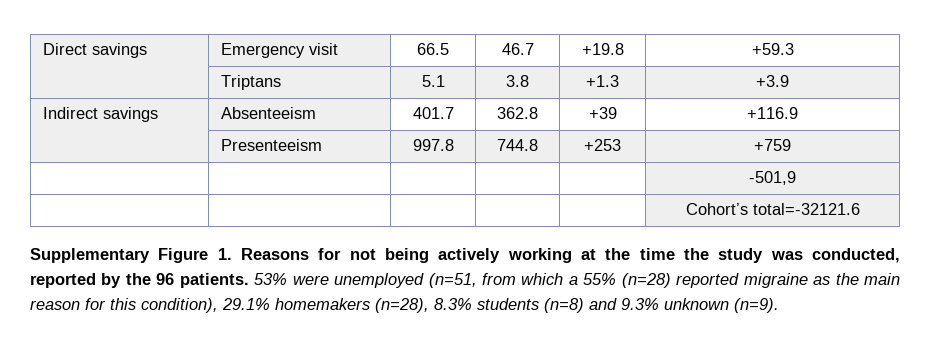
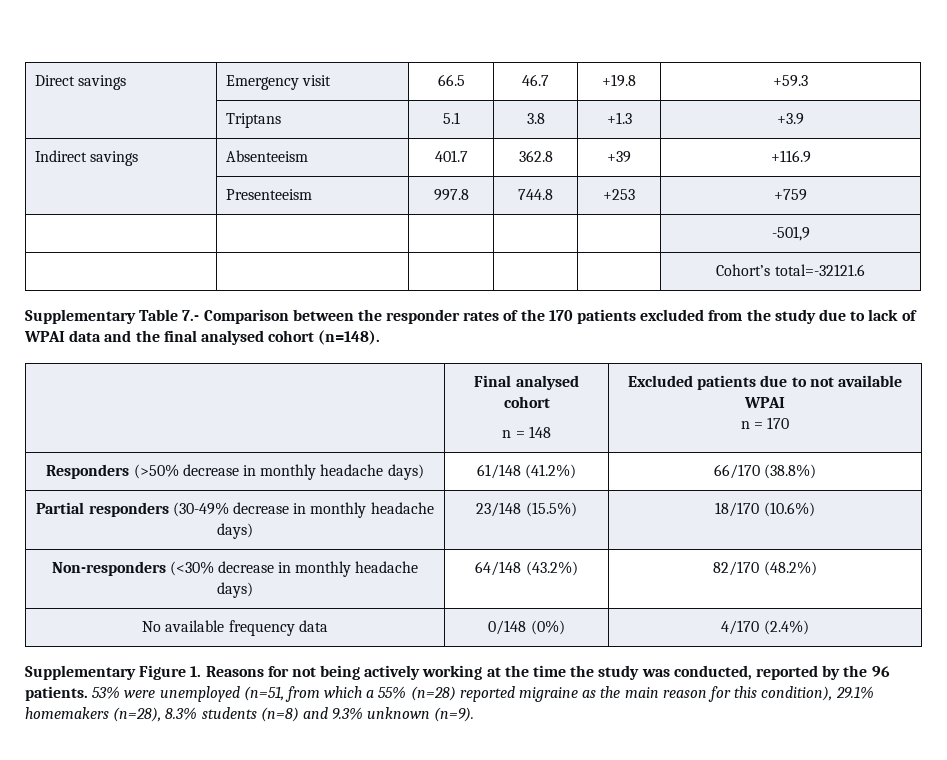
+ Supplementary Table 7.- Comparison between the responder rates of the 170 patients excluded from the study due to lack of WPAI data and the final analysed cohort (n=148).
+ | Final analysed cohort
+ n = 148 | Excluded patients due to not available WPAI
+ n = 170
+ Responders (>50% decrease in monthly headache days) | 61/148 (41.2%) | 66/170 (38.8%)
+ Partial responders (30-49% decrease in monthly headache days) | 23/148 (15.5%) | 18/170 (10.6%)
+ Non-responders (<30% decrease in monthly headache days) | 64/148 (43.2%) | 82/170 (48.2%)
+ No available frequency data | 0/148 (0%) | 4/170 (2.4%)

